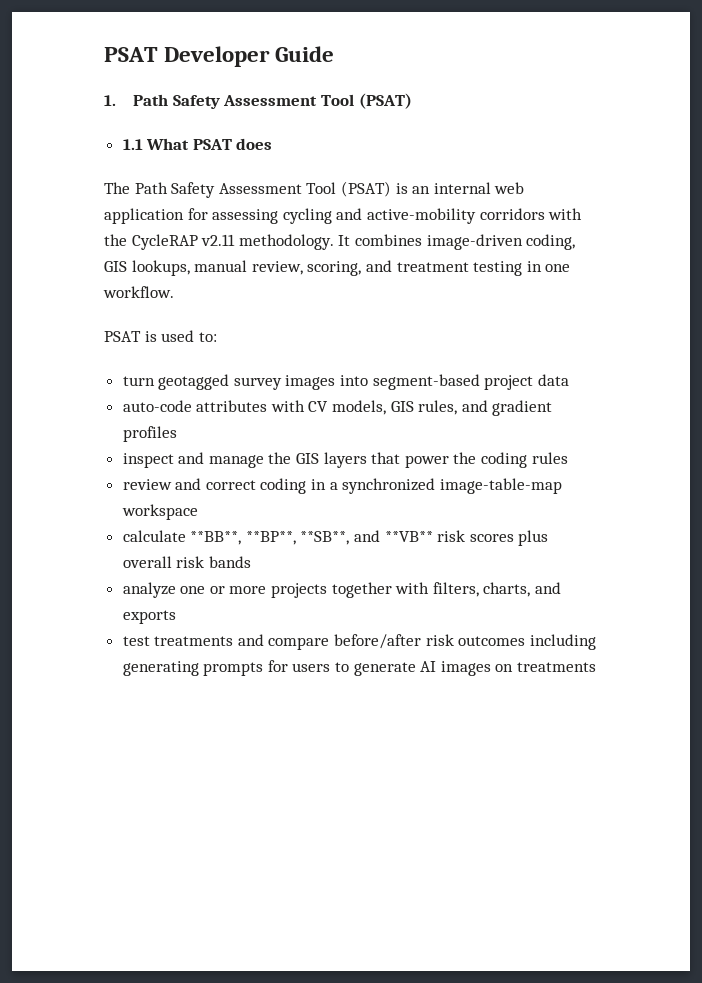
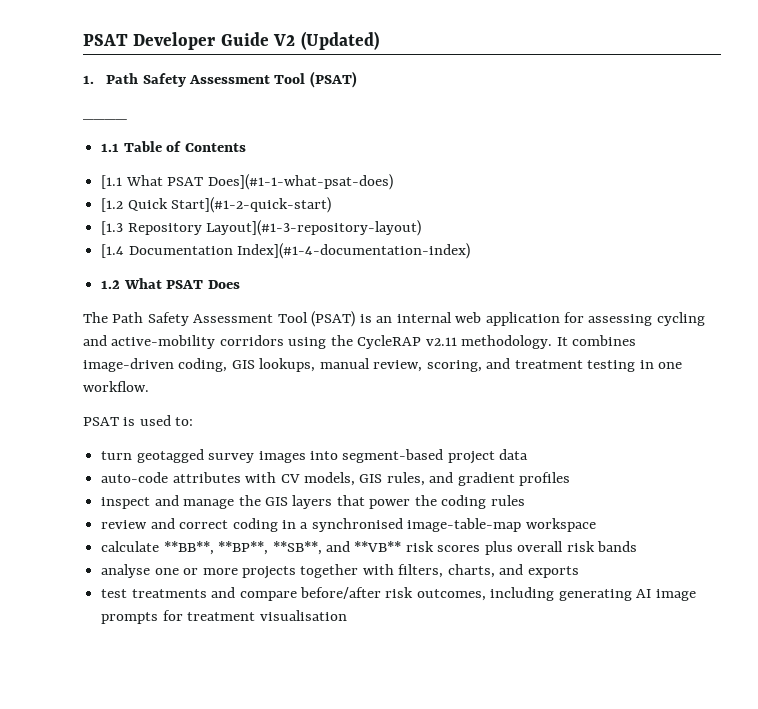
- PSAT Developer Guide
+ PSAT Developer Guide V2 (Updated)
+ ____
- 1.1 What PSAT does
+ 1.1 Table of Contents
+ [1.1 What PSAT Does](#1-1-what-psat-does)
+ [1.2 Quick Start](#1-2-quick-start)
+ [1.3 Repository Layout](#1-3-repository-layout)
+ [1.4 Documentation Index](#1-4-documentation-index)
+ 1.2 What PSAT Does
- The Path Safety Assessment Tool (PSAT) is an internal web application for assessing cycling and active-mobility corridors with the CycleRAP v2.11 methodology.
+ The Path Safety Assessment Tool (PSAT) is an internal web application for assessing cycling and active-mobility corridors using the CycleRAP v2.11 methodology.
- review and correct coding in a synchronized image-table-map workspace
+ review and correct coding in a synchronised image-table-map workspace
- analyze one or more projects together with filters, charts, and exports
+ analyse one or more projects together with filters, charts, and exports
- test treatments and compare before/after risk outcomes including generating prompts for users to generate AI images on treatments
+ test treatments and compare before/after risk outcomes, including generating AI image prompts for treatment visualisation

